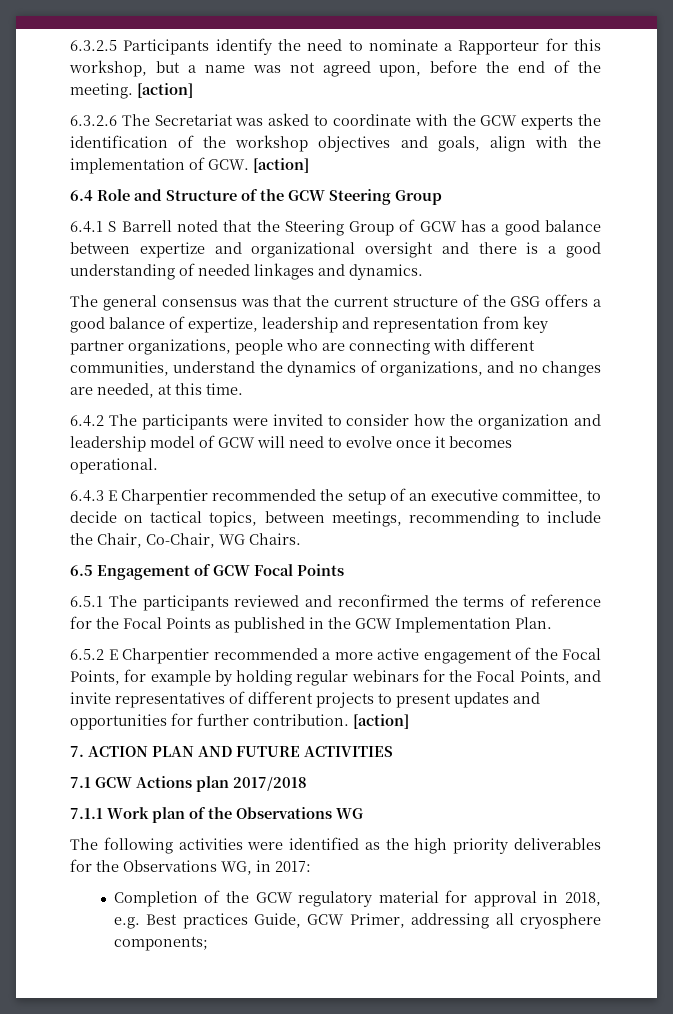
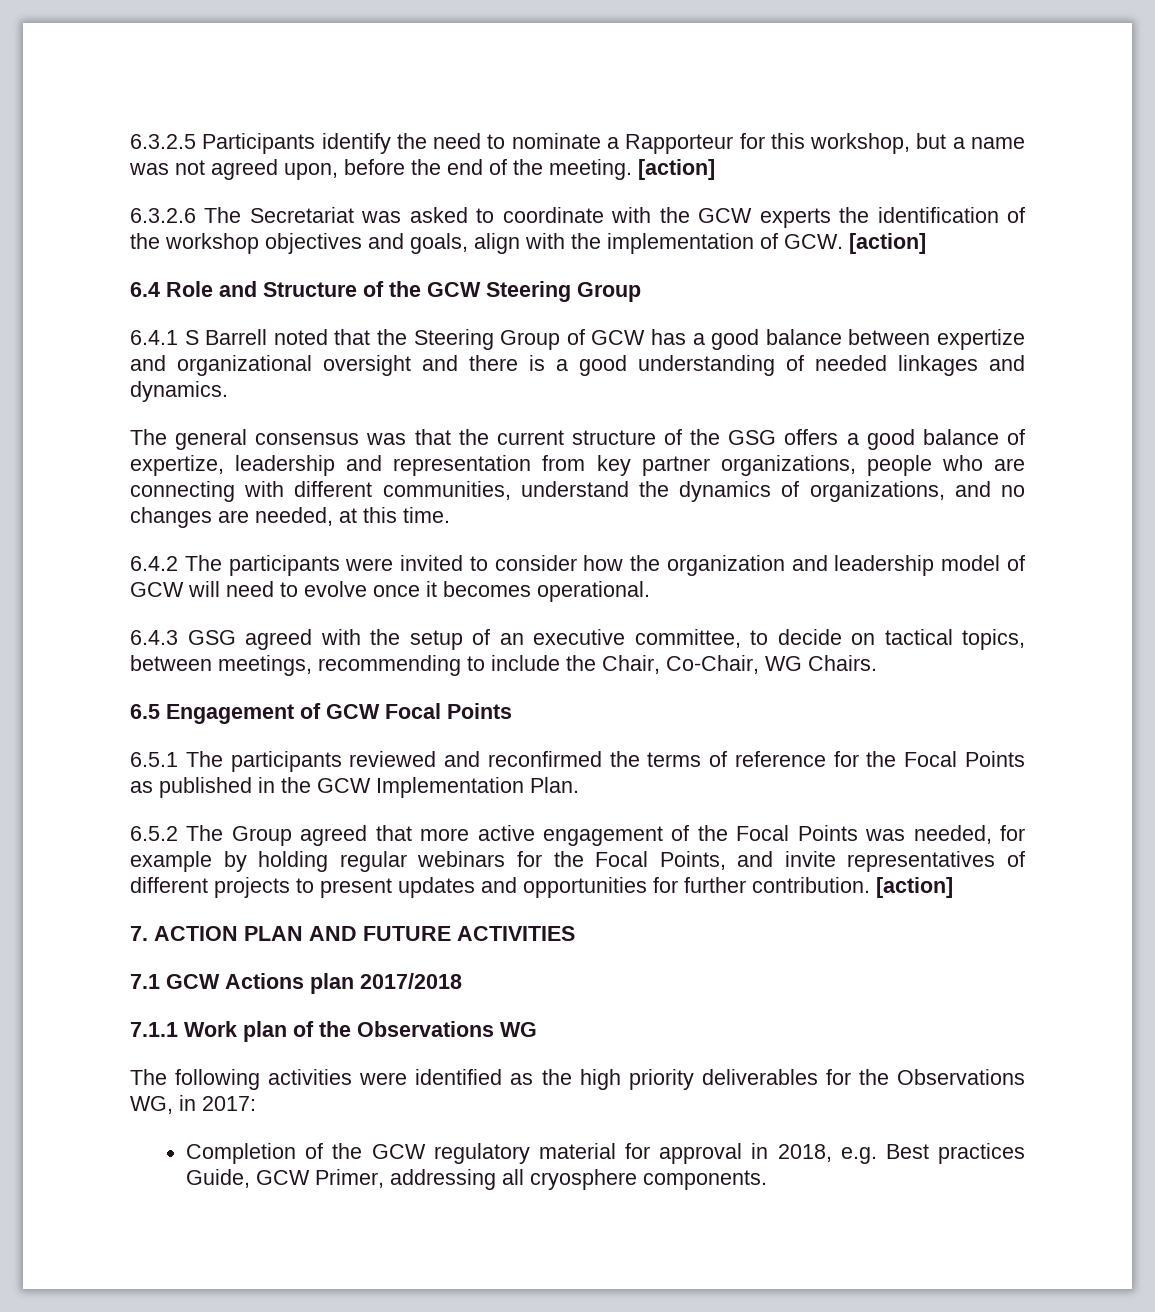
- 6.4.3 E Charpentier recommended the setup of an executive committee, to decide on tactical topics, between meetings, recommending to include the Chair, Co-Chair, WG Chairs.
+ 6.4.3 GSG agreed with the setup of an executive committee, to decide on tactical topics, between meetings, recommending to include the Chair, Co-Chair, WG Chairs.
- 6.5.2 E Charpentier recommended a more active engagement of the Focal Points, for example by holding regular webinars for the Focal Points, and invite representatives of different projects to present updates and opportunities for further contribution.
+ 6.5.2 The Group agreed that more active engagement of the Focal Points was needed, for example by holding regular webinars for the Focal Points, and invite representatives of different projects to present updates and opportunities for further contribution.
- Completion of the GCW regulatory material for approval in 2018, e.g. Best practices Guide, GCW Primer, addressing all cryosphere components;
+ Completion of the GCW regulatory material for approval in 2018, e.g. Best practices Guide, GCW Primer, addressing all cryosphere components.

